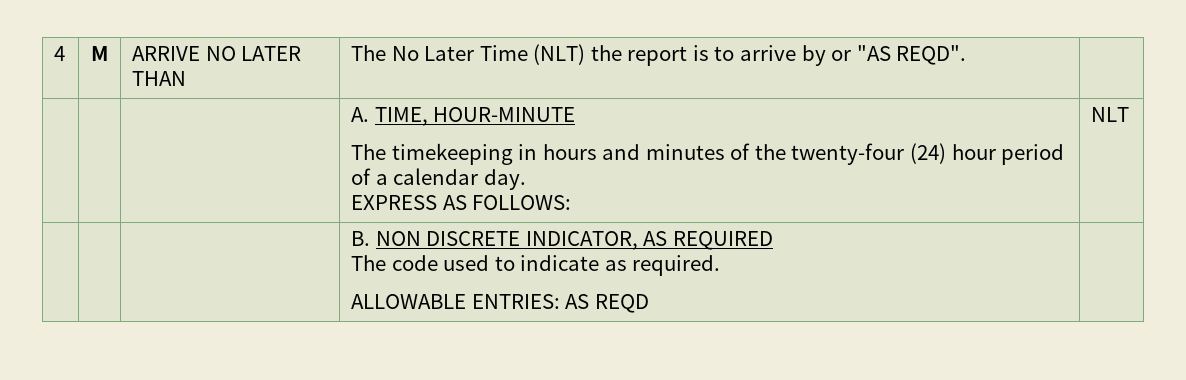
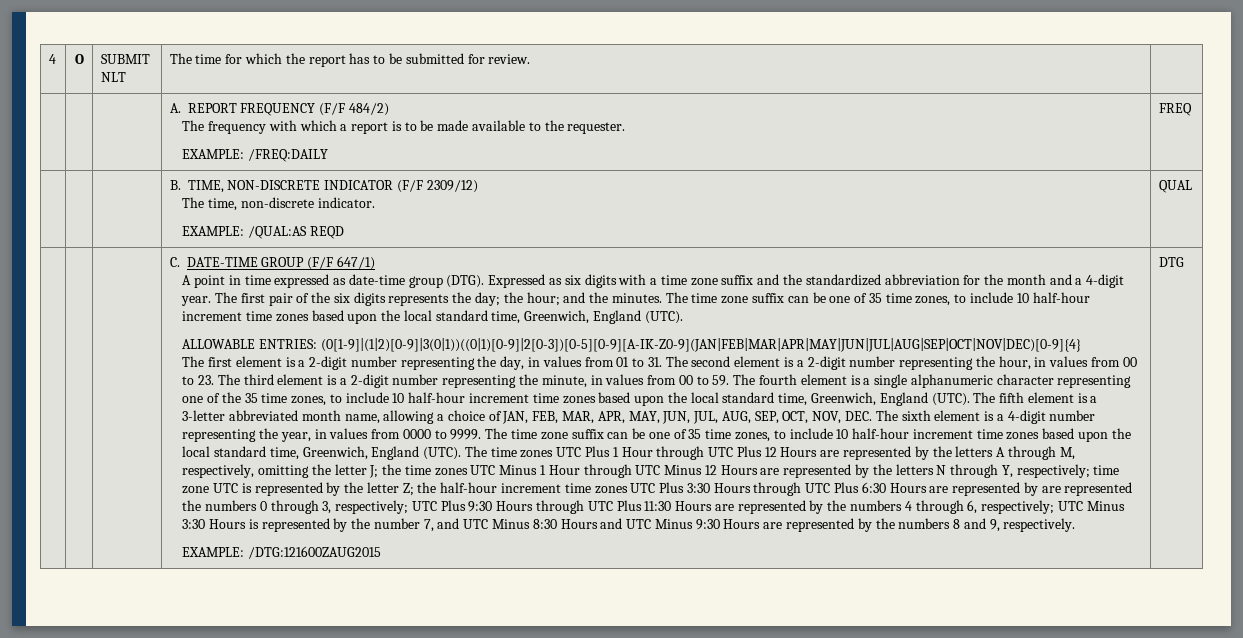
- 4 | M | ARRIVE NO LATER THAN | The No Later Time (NLT) the report is to arrive by or "AS REQD". |
- | | | A. TIME, HOUR-MINUTE
- The timekeeping in hours and minutes of the twenty-four (24) hour period of a calendar day.
- EXPRESS AS FOLLOWS: | NLT
- | | | B. NON DISCRETE INDICATOR, AS REQUIRED
- The code used to indicate as required.
- ALLOWABLE ENTRIES: AS REQD |
+ 4 | O | SUBMIT NLT | The time for which the report has to be submitted for review. |
+ | | | A. REPORT FREQUENCY (F/F 484/2)
+ The frequency with which a report is to be made available to the requester.
+ EXAMPLE: /FREQ:DAILY | FREQ
+ | | | B. TIME, NON-DISCRETE INDICATOR (F/F 2309/12)
+ The time, non-discrete indicator.
+ EXAMPLE: /QUAL:AS REQD | QUAL
+ | | | C. DATE-TIME GROUP (F/F 647/1)
+ A point in time expressed as date-time group (DTG). Expressed as six digits with a time zone suffix and the standardized abbreviation for the month and a 4-digit year. The first pair of the six digits represents the day; the hour; and the minutes. The time zone suffix can be one of 35 time zones, to include 10 half-hour increment time zones based upon the local standard time, Greenwich, England (UTC).
+ ALLOWABLE ENTRIES: (0[1-9]|(1|2)[0-9]|3(0|1))((0|1)[0-9]|2[0-3])[0-5][0-9][A-IK-Z0-9](JAN|FEB|MAR|APR|MAY|JUN|JUL|AUG|SEP|OCT|NOV|DEC)[0-9]{4}
+ The first element is a 2-digit number representing the day, in values from 01 to 31. The second element is a 2-digit number representing the hour, in values from 00 to 23. The third element is a 2-digit number representing the minute, in values from 00 to 59. The fourth element is a single alphanumeric character representing one of the 35 time zones, to include 10 half-hour increment time zones based upon the local standard time, Greenwich, England (UTC). The fifth element is a 3-letter abbreviated month name, allowing a choice of JAN, FEB, MAR, APR, MAY, JUN, JUL, AUG, SEP, OCT, NOV, DEC. The sixth element is a 4-digit number representing the year, in values from 0000 to 9999. The time zone suffix can be one of 35 time zones, to include 10 half-hour increment time zones based upon the local standard time, Greenwich, England (UTC). The time zones UTC Plus 1 Hour through UTC Plus 12 Hours are represented by the letters A through M, respectively, omitting the letter J; the time zones UTC Minus 1 Hour through UTC Minus 12 Hours are represented by the letters N through Y, respectively; time zone UTC is represented by the letter Z; the half-hour increment time zones UTC Plus 3:30 Hours through UTC Plus 6:30 Hours are represented by are represented the numbers 0 through 3, respectively; UTC Plus 9:30 Hours through UTC Plus 11:30 Hours are represented by the numbers 4 through 6, respectively; UTC Minus 3:30 Hours is represented by the number 7, and UTC Minus 8:30 Hours and UTC Minus 9:30 Hours are represented by the numbers 8 and 9, respectively.
+ EXAMPLE: /DTG:121600ZAUG2015 | DTG

